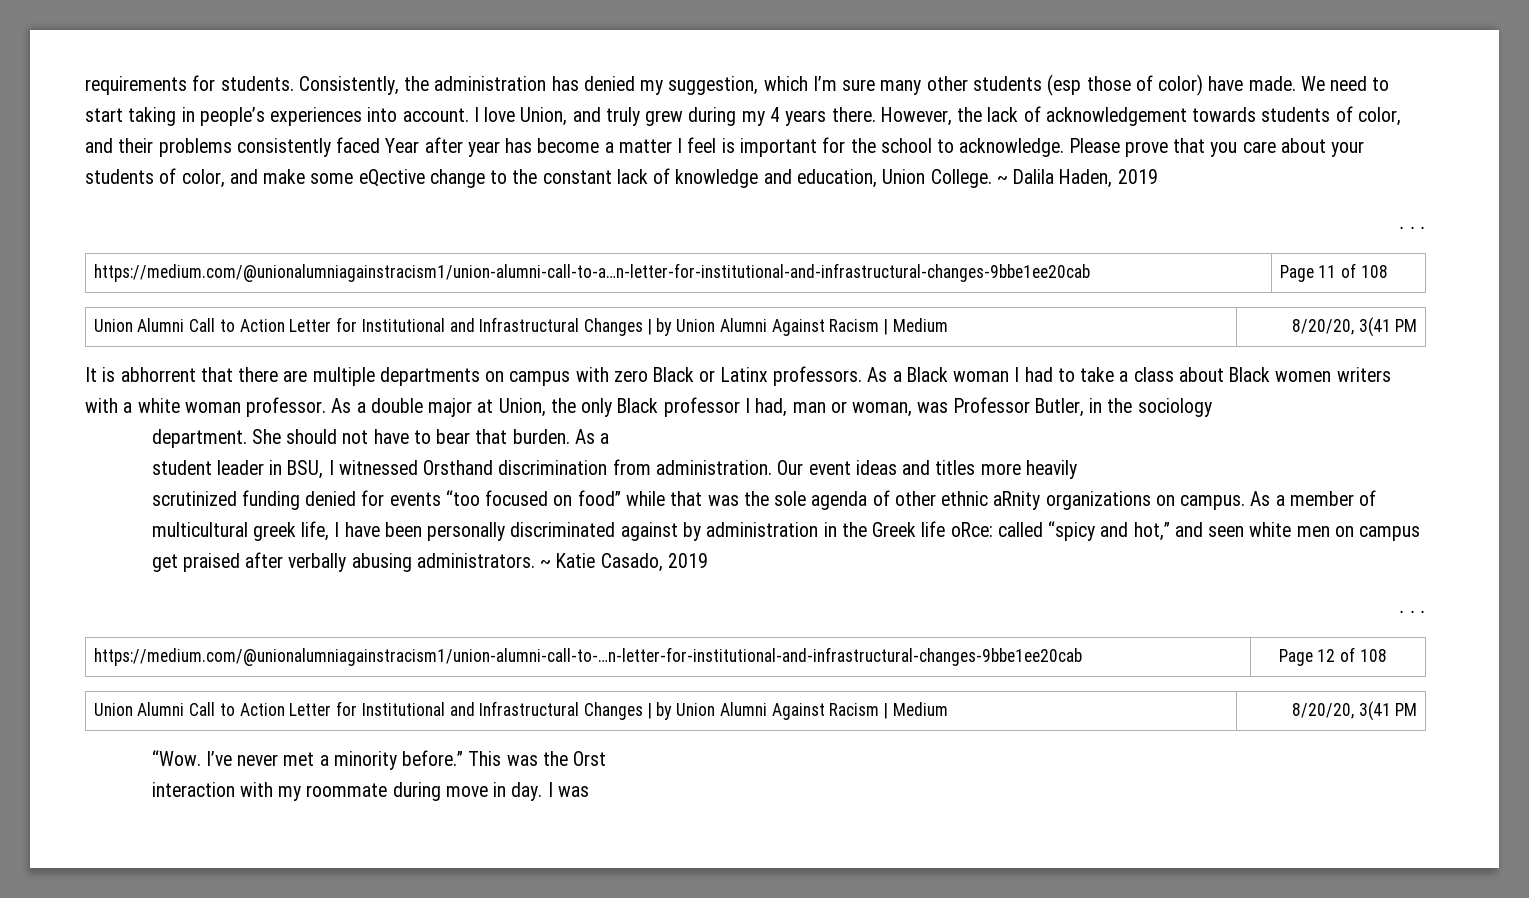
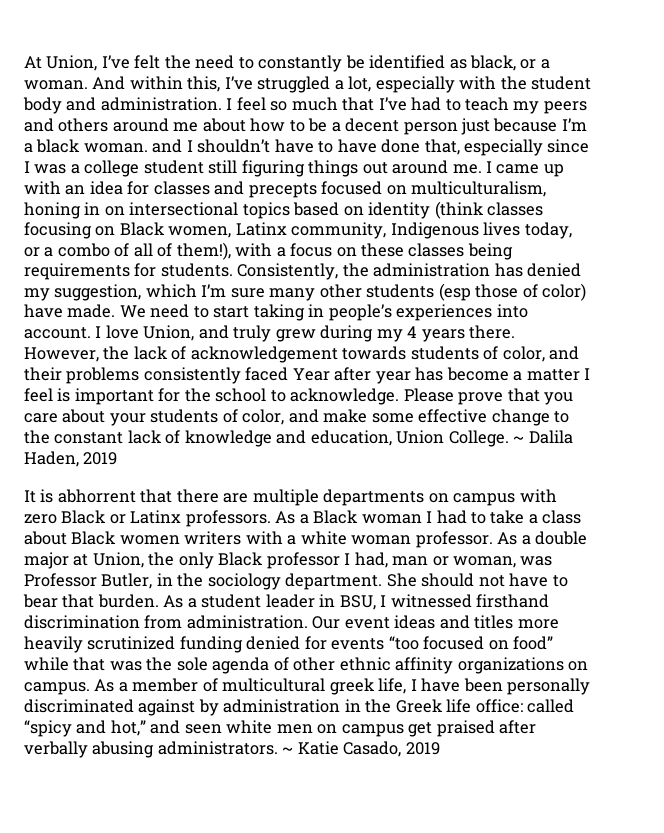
- requirements for students.
+ At Union, I’ve felt the need to constantly be identified as black, or a woman. And within this, I’ve struggled a lot, especially with the student body and administration. I feel so much that I’ve had to teach my peers and others around me about how to be a decent person just because I’m a black woman. and I shouldn’t have to have done that, especially since I was a college student still figuring things out around me. I came up with an idea for classes and precepts focused on multiculturalism, honing in on intersectional topics based on identity (think classes focusing on Black women, Latinx community, Indigenous lives today, or a combo of all of them!), with a focus on these classes being requirements for students.
- Please prove that you care about your students of color, and make some eQective change to the constant lack of knowledge and education, Union College.
+ Please prove that you care about your students of color, and make some effective change to the constant lack of knowledge and education, Union College.
  ~ Dalila Haden, 2019
- . . .
- https://medium.com/@unionalumniagainstracism1/union-alumni-call-to-a…n-letter-for-institutional-and-infrastructural-changes-9bbe1ee20cab | Page 11 of 108
- Union Alumni Call to Action Letter for Institutional and Infrastructural Changes | by Union Alumni Against Racism | Medium | 8/20/20, 3(41 PM
- As a double major at Union, the only Black professor I had, man or woman, was Professor Butler, in the sociology
- department.
+ As a double major at Union, the only Black professor I had, man or woman, was Professor Butler, in the sociology department.
- She should not have to bear that burden. As a
- student leader in BSU, I witnessed Orsthand discrimination from administration.
+ She should not have to bear that burden. As a student leader in BSU, I witnessed firsthand discrimination from administration.
- Our event ideas and titles more heavily
- scrutinized funding denied for events “too focused on food” while that was the sole agenda of other ethnic aRnity organizations on campus.
+ Our event ideas and titles more heavily scrutinized funding denied for events “too focused on food” while that was the sole agenda of other ethnic affinity organizations on campus.
- As a member of multicultural greek life, I have been personally discriminated against by administration in the Greek life oRce: called “spicy and hot,” and seen white men on campus get praised after verbally abusing administrators.
+ As a member of multicultural greek life, I have been personally discriminated against by administration in the Greek life office: called “spicy and hot,” and seen white men on campus get praised after verbally abusing administrators.
  ~ Katie Casado, 2019
- . . .
- https://medium.com/@unionalumniagainstracism1/union-alumni-call-to-…n-letter-for-institutional-and-infrastructural-changes-9bbe1ee20cab | Page 12 of 108
- Union Alumni Call to Action Letter for Institutional and Infrastructural Changes | by Union Alumni Against Racism | Medium | 8/20/20, 3(41 PM
- “Wow. I’ve never met a minority before.” This was the Orst
- interaction with my roommate during move in day. I was

